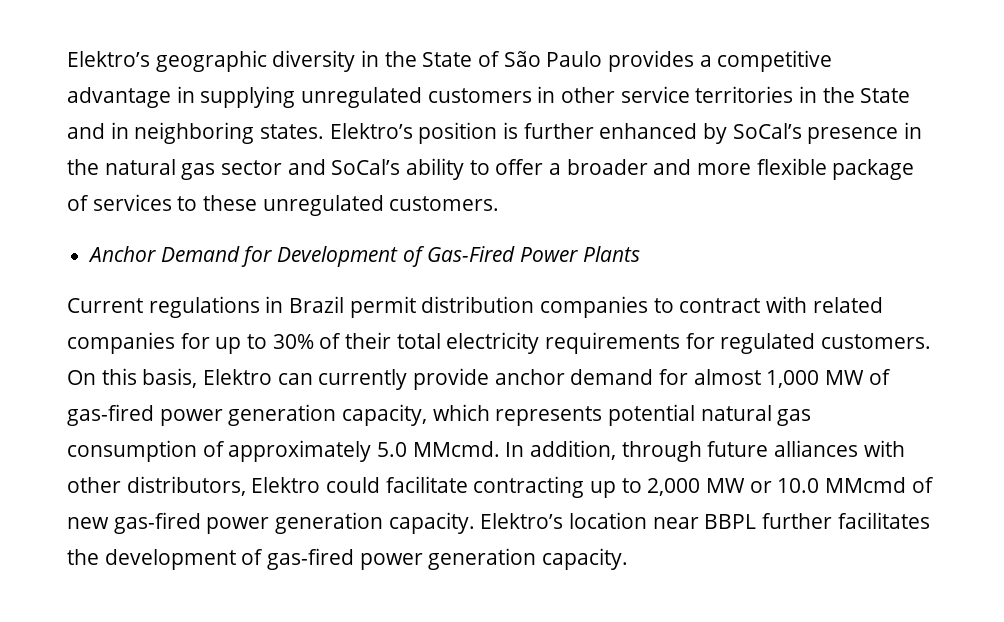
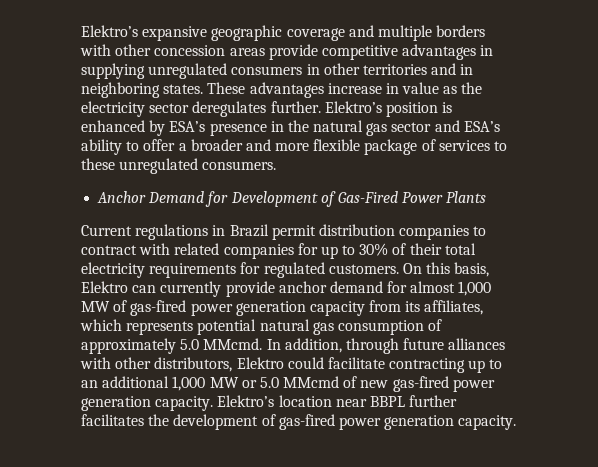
- Elektro’s geographic diversity in the State of São Paulo provides a competitive advantage in supplying unregulated customers in other service territories in the State and in neighboring states.
+ Elektro’s expansive geographic coverage and multiple borders with other concession areas provide competitive advantages in supplying unregulated consumers in other territories and in neighboring states. These advantages increase in value as the electricity sector deregulates further.
- Elektro’s position is further enhanced by SoCal’s presence in the natural gas sector and SoCal’s ability to offer a broader and more flexible package of services to these unregulated customers.
+ Elektro’s position is enhanced by ESA’s presence in the natural gas sector and ESA’s ability to offer a broader and more flexible package of services to these unregulated consumers.
- On this basis, Elektro can currently provide anchor demand for almost 1,000 MW of gas-fired power generation capacity, which represents potential natural gas consumption of approximately 5.0 MMcmd.
+ On this basis, Elektro can currently provide anchor demand for almost 1,000 MW of gas-fired power generation capacity from its affiliates, which represents potential natural gas consumption of approximately 5.0 MMcmd.
- In addition, through future alliances with other distributors, Elektro could facilitate contracting up to 2,000 MW or 10.0 MMcmd of new gas-fired power generation capacity.
+ In addition, through future alliances with other distributors, Elektro could facilitate contracting up to an additional 1,000 MW or 5.0 MMcmd of new gas-fired power generation capacity.

